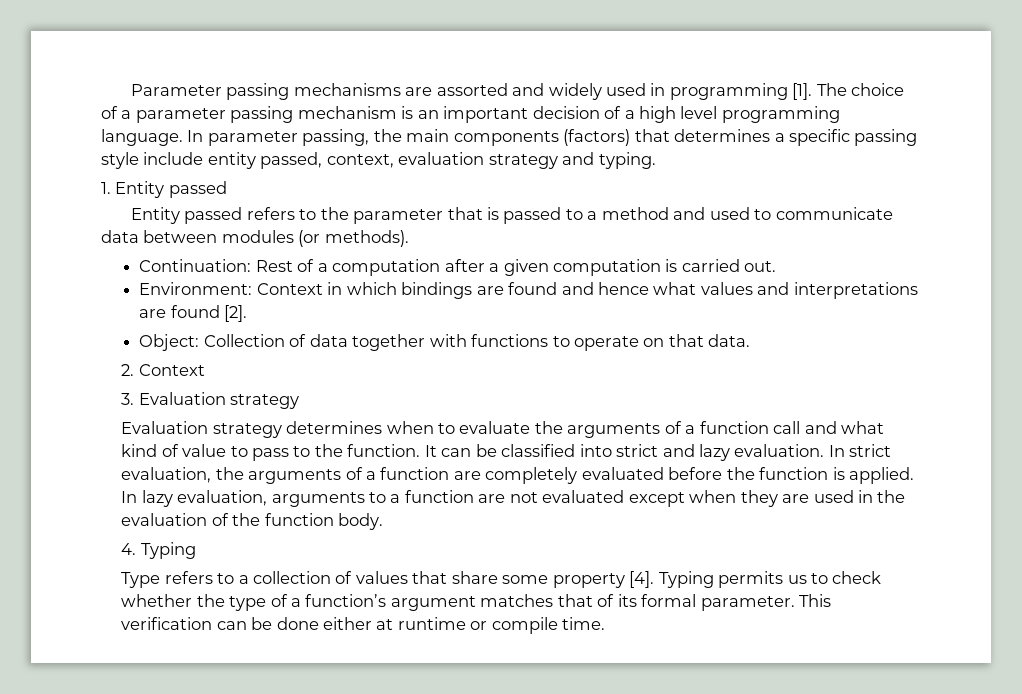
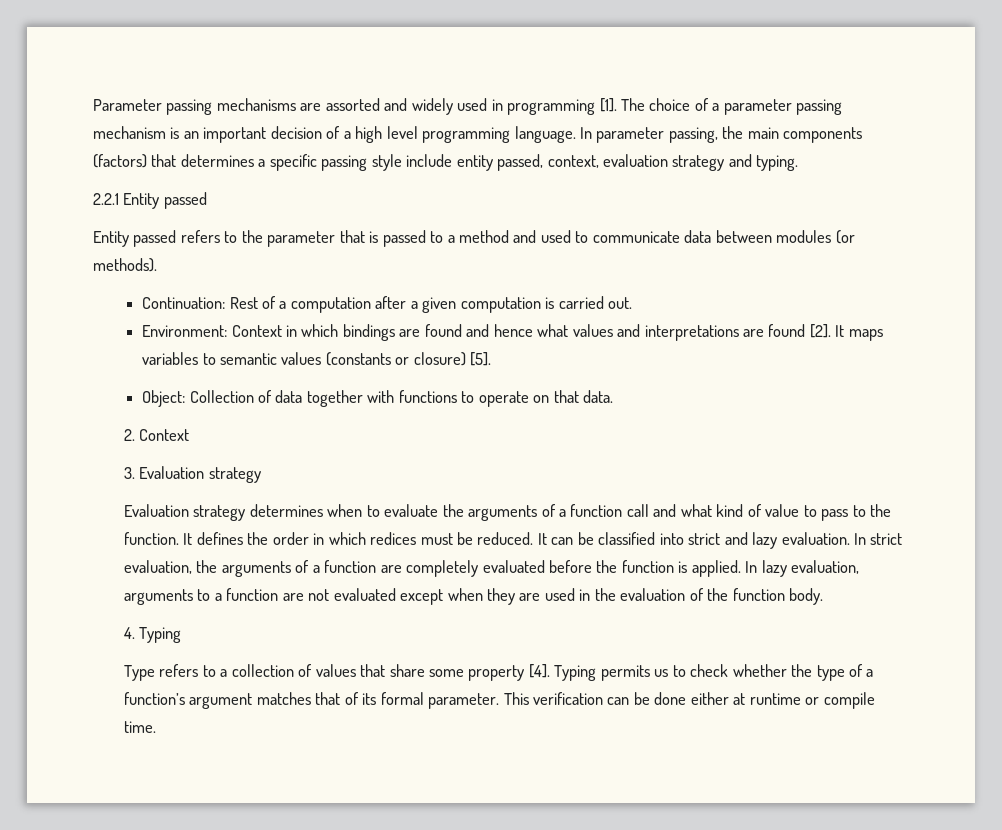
- 1. Entity passed
+ 2.2.1 Entity passed
+ It maps variables to semantic values (constants or closure) [5].
- It can be classified into strict and lazy evaluation.
+ It defines the order in which redices must be reduced. It can be classified into strict and lazy evaluation.

